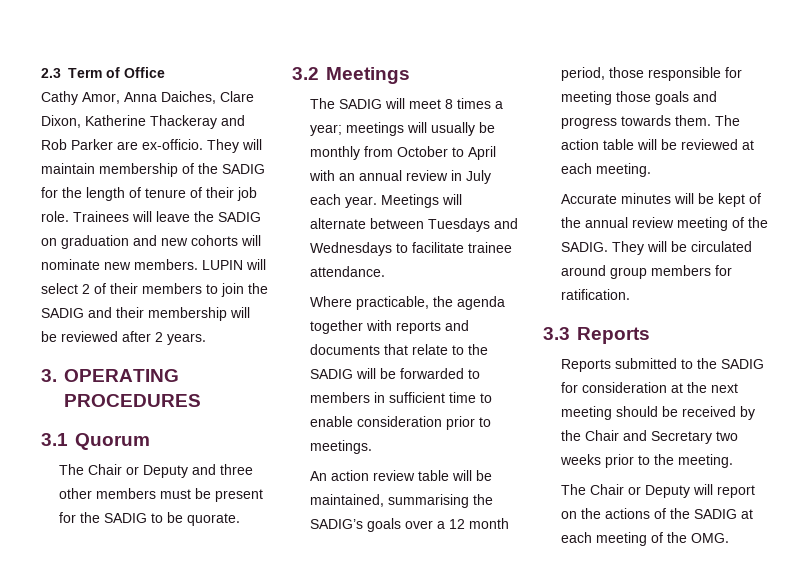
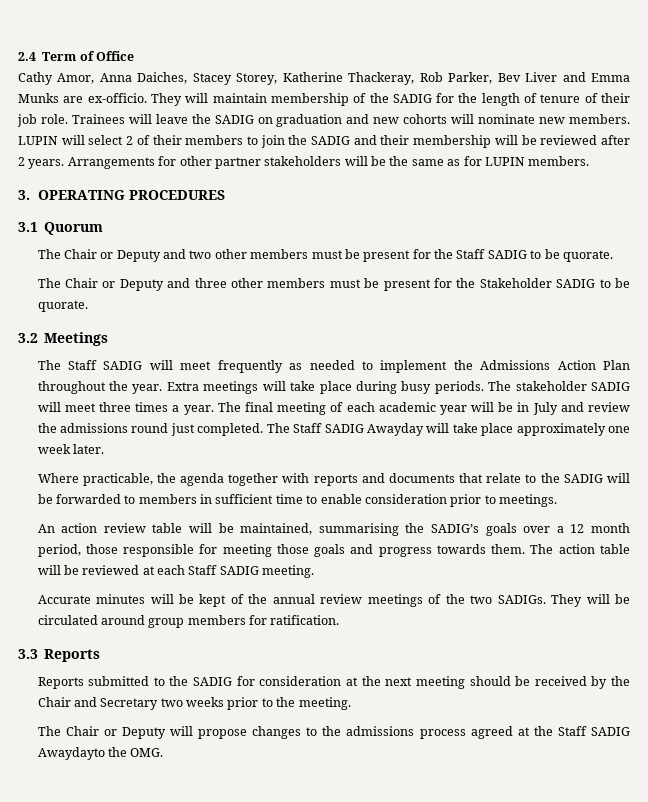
- 2.3 Term of Office
+ 2.4 Term of Office
- Cathy Amor, Anna Daiches, Clare Dixon, Katherine Thackeray and Rob Parker are ex-officio.
+ Cathy Amor, Anna Daiches, Stacey Storey, Katherine Thackeray, Rob Parker, Bev Liver and Emma Munks are ex-officio.
+ Arrangements for other partner stakeholders will be the same as for LUPIN members.
+ The Chair or Deputy and two other members must be present for the Staff SADIG to be quorate.
- The Chair or Deputy and three other members must be present for the SADIG to be quorate.
+ The Chair or Deputy and three other members must be present for the Stakeholder SADIG to be quorate.
- The SADIG will meet 8 times a year; meetings will usually be monthly from October to April with an annual review in July each year. Meetings will alternate between Tuesdays and Wednesdays to facilitate trainee attendance.
+ The Staff SADIG will meet frequently as needed to implement the Admissions Action Plan throughout the year. Extra meetings will take place during busy periods. The stakeholder SADIG will meet three times a year. The final meeting of each academic year will be in July and review the admissions round just completed. The Staff SADIG Awayday will take place approximately one week later.
- The action table will be reviewed at each meeting.
+ The action table will be reviewed at each Staff SADIG meeting.
- Accurate minutes will be kept of the annual review meeting of the SADIG.
+ Accurate minutes will be kept of the annual review meetings of the two SADIGs.
- The Chair or Deputy will report on the actions of the SADIG at each meeting of the OMG.
+ The Chair or Deputy will propose changes to the admissions process agreed at the Staff SADIG Awaydayto the OMG.

